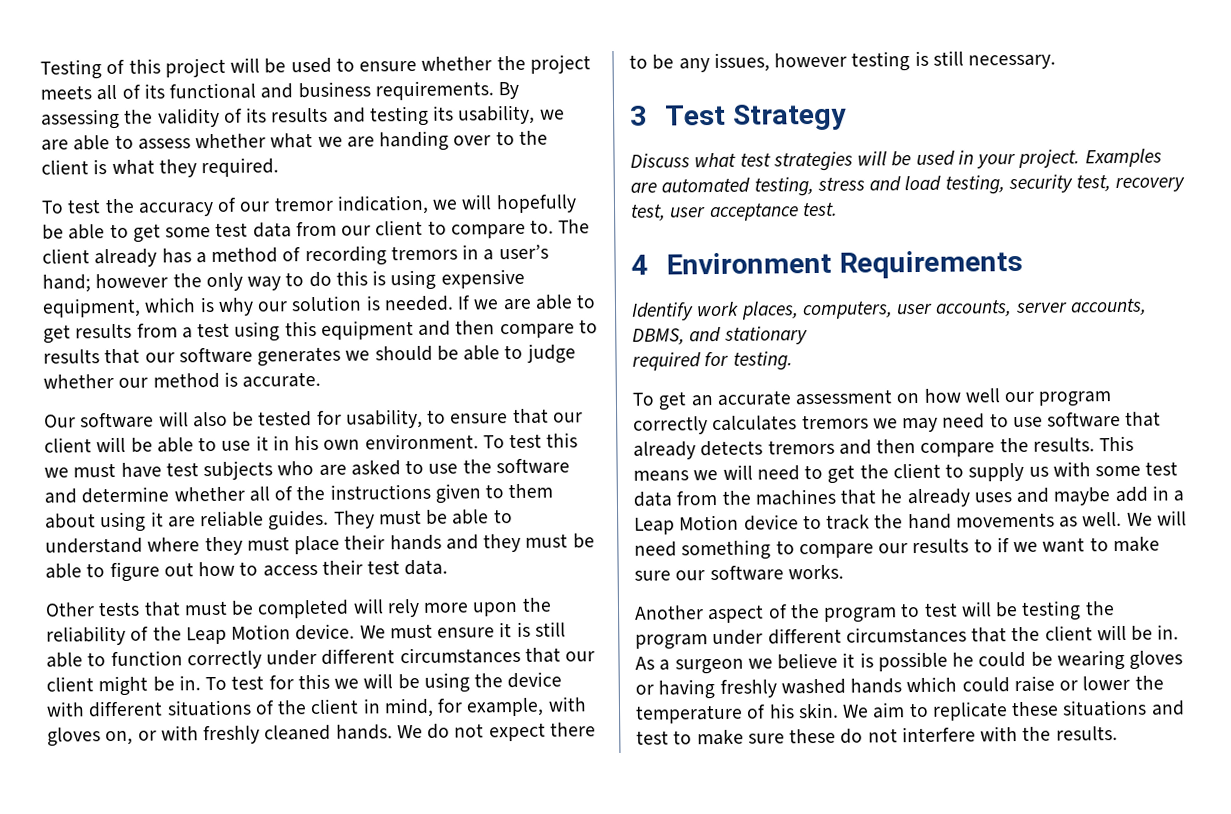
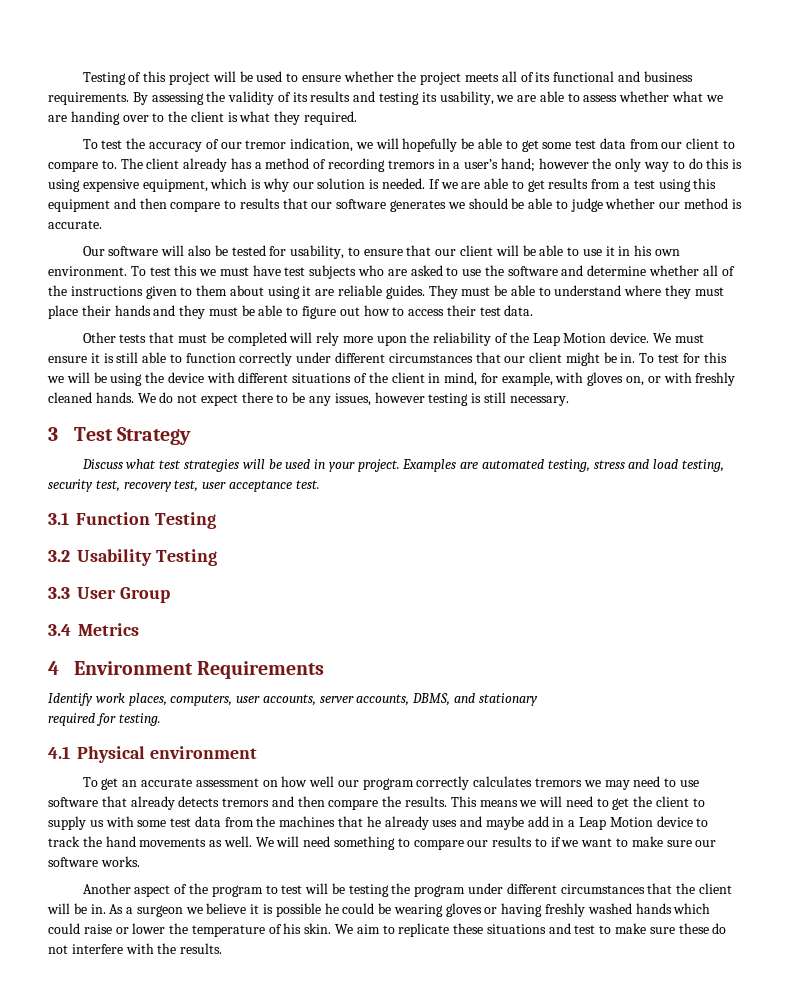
+ 3.1 Function Testing
+ 3.2 Usability Testing
+ 3.3 User Group
+ 3.4 Metrics
+ 4.1 Physical environment

